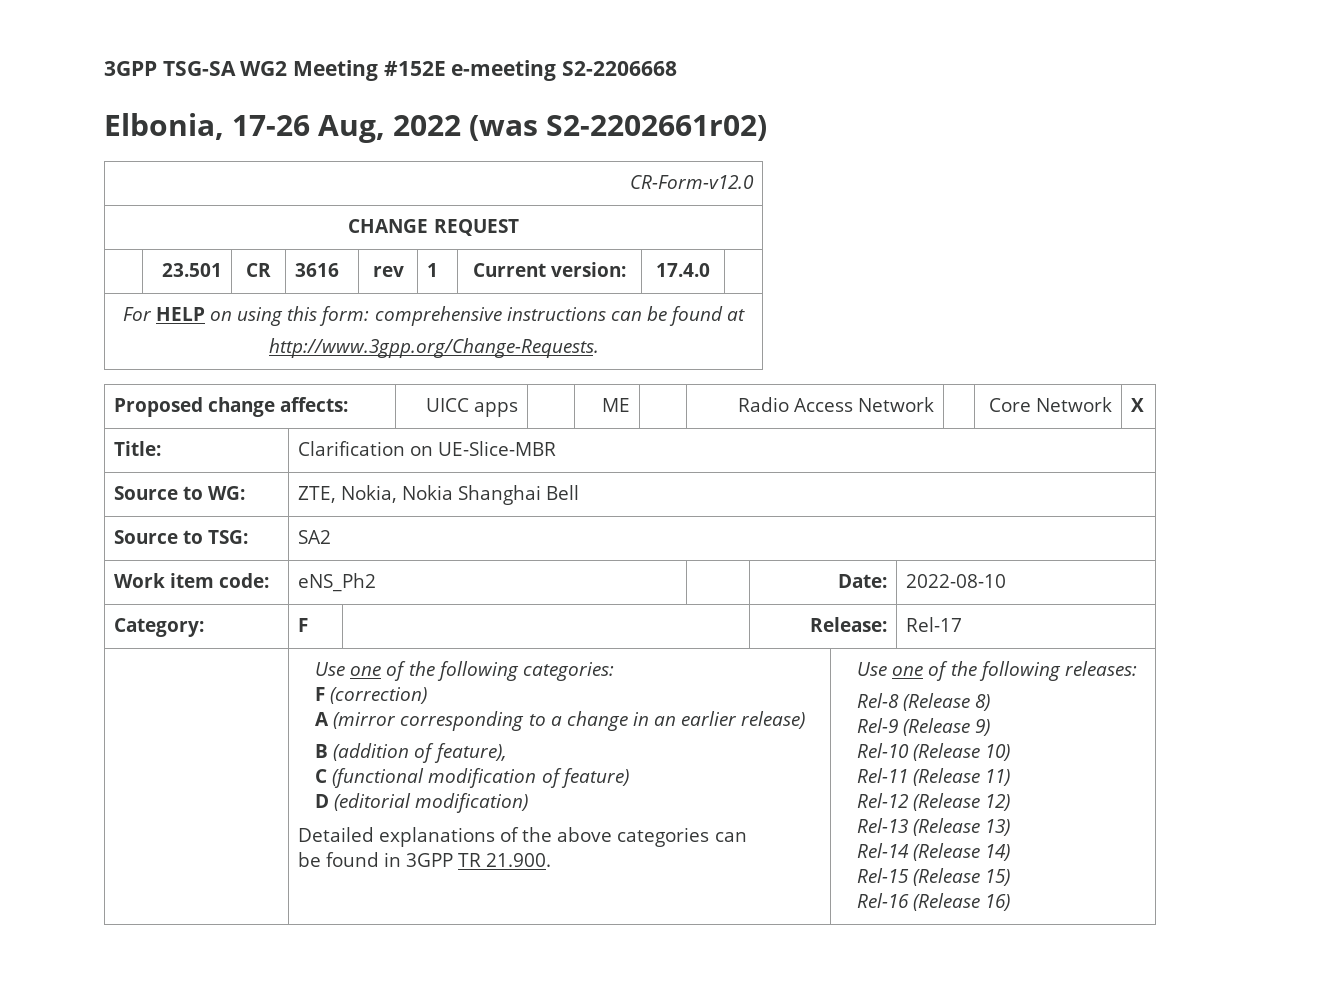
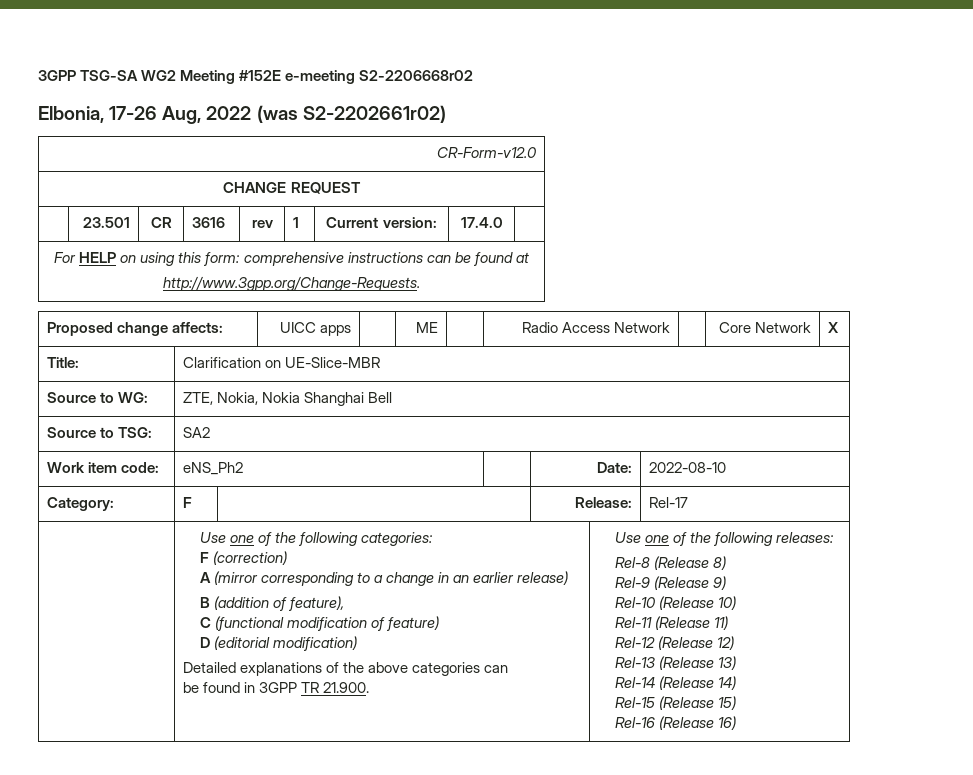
- 3GPP TSG-SA WG2 Meeting #152E e-meeting S2-2206668
+ 3GPP TSG-SA WG2 Meeting #152E e-meeting S2-2206668r02

